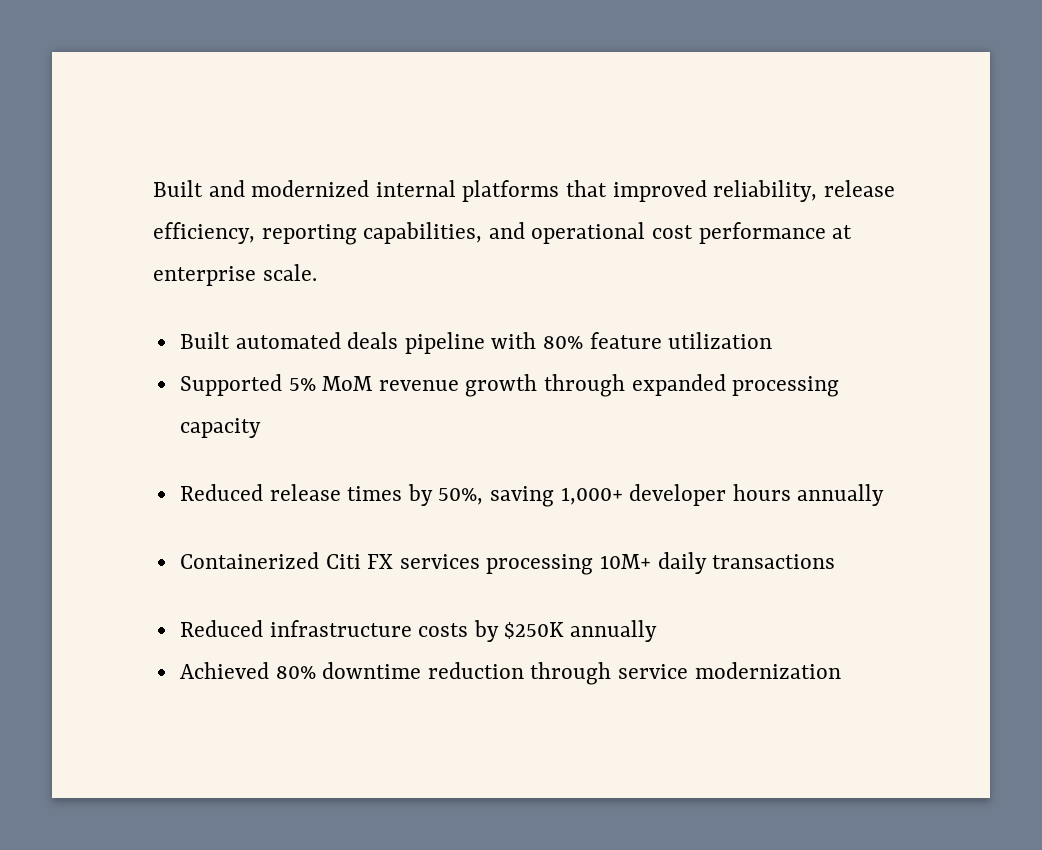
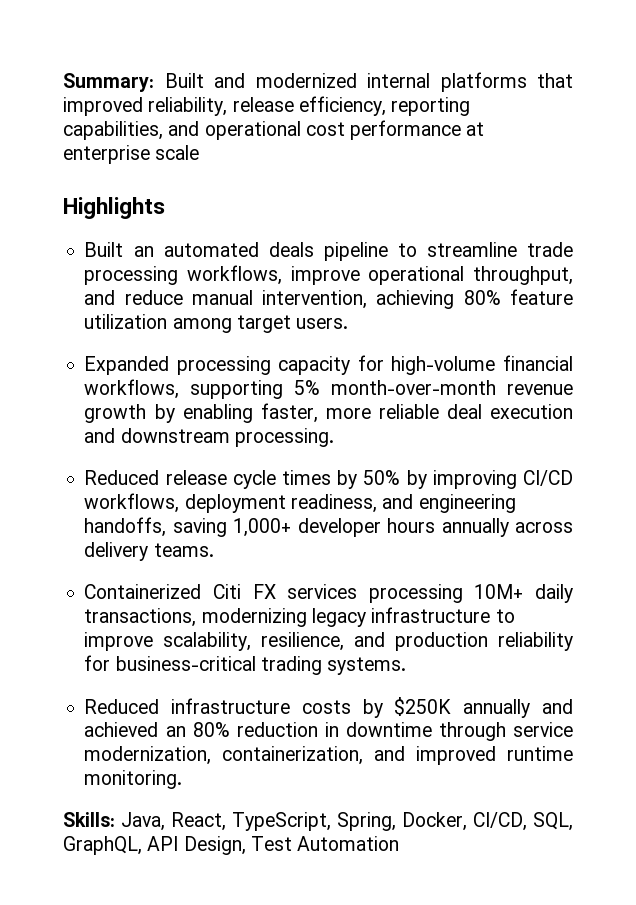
- Built and modernized internal platforms that improved reliability, release efficiency, reporting capabilities, and operational cost performance at enterprise scale.
- Built automated deals pipeline with 80% feature utilization
- Supported 5% MoM revenue growth through expanded processing capacity
+ Summary: Built and modernized internal platforms that improved reliability, release efficiency, reporting capabilities, and operational cost performance at enterprise scale
+ Highlights
+ Built an automated deals pipeline to streamline trade processing workflows, improve operational throughput, and reduce manual intervention, achieving 80% feature utilization among target users.
+ Expanded processing capacity for high-volume financial workflows, supporting 5% month-over-month revenue growth by enabling faster, more reliable deal execution and downstream processing.
- Reduced release times by 50%, saving 1,000+ developer hours annually
+ Reduced release cycle times by 50% by improving CI/CD workflows, deployment readiness, and engineering handoffs, saving 1,000+ developer hours annually across delivery teams.
- Containerized Citi FX services processing 10M+ daily transactions
+ Containerized Citi FX services processing 10M+ daily transactions, modernizing legacy infrastructure to improve scalability, resilience, and production reliability for business-critical trading systems.
- Reduced infrastructure costs by $250K annually
- Achieved 80% downtime reduction through service modernization
+ Reduced infrastructure costs by $250K annually and achieved an 80% reduction in downtime through service modernization, containerization, and improved runtime monitoring.
+ Skills: Java, React, TypeScript, Spring, Docker, CI/CD, SQL, GraphQL, API Design, Test Automation

